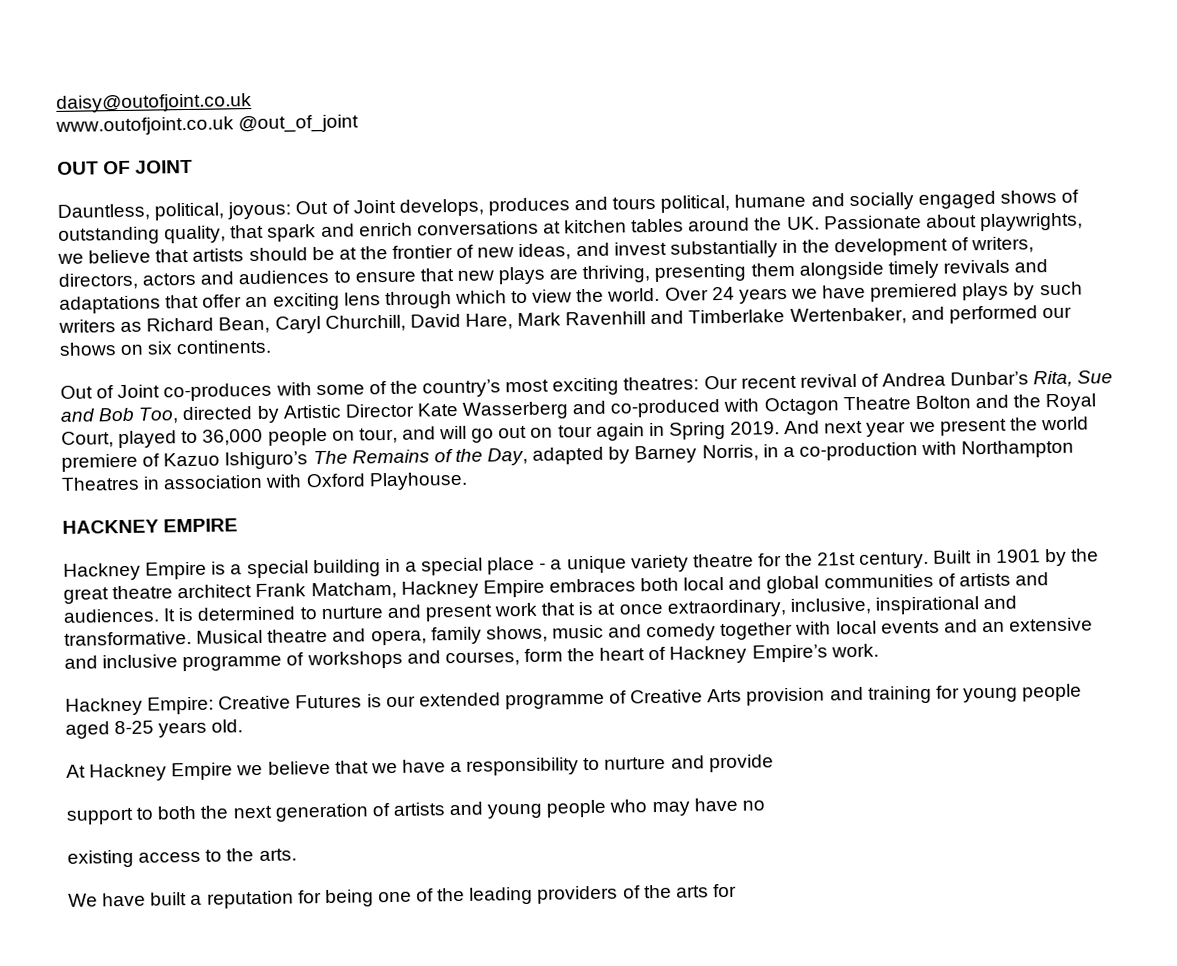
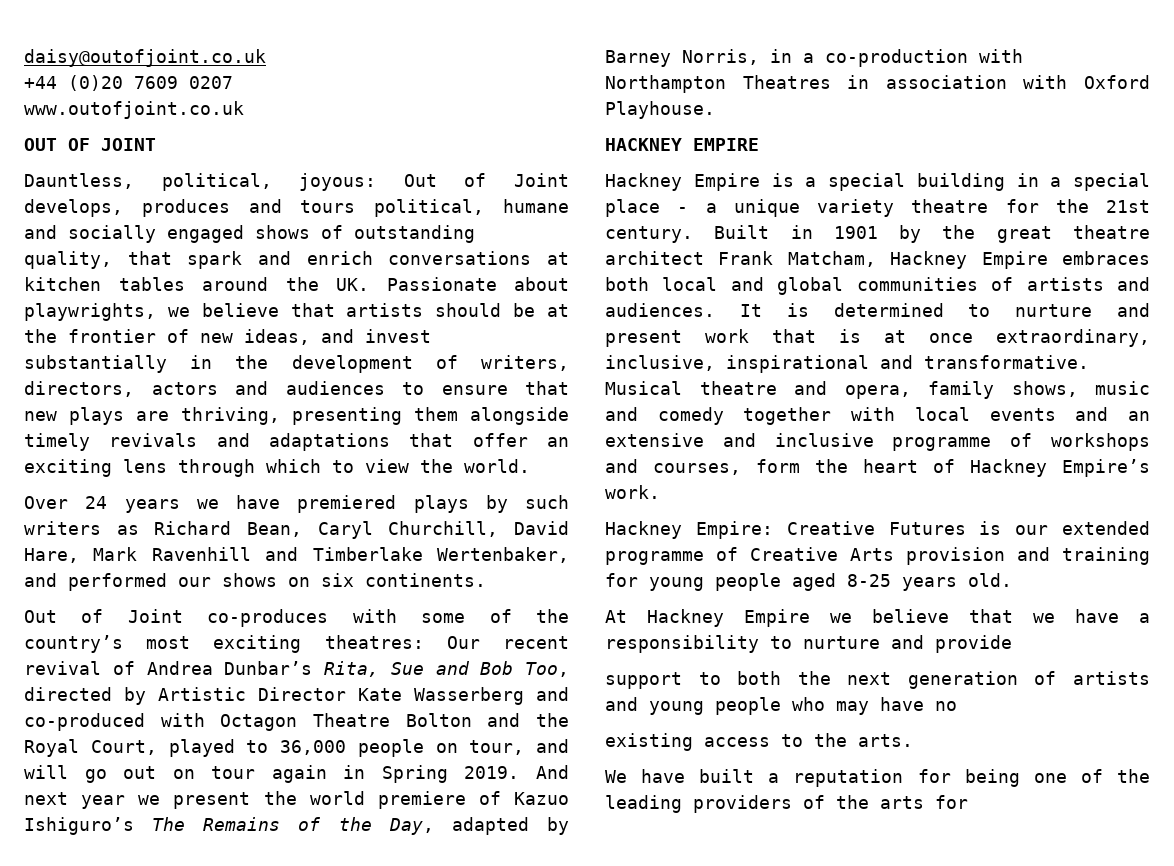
+ +44 (0)20 7609 0207
- www.outofjoint.co.uk @out_of_joint
+ www.outofjoint.co.uk
- Out of Joint develops, produces and tours political, humane and socially engaged shows of outstanding quality, that spark and enrich conversations at kitchen tables around the UK. Passionate about playwrights, we believe that artists should be at the frontier of new ideas, and invest substantially in the development of writers, directors, actors and audiences to ensure that new plays are thriving, presenting them alongside timely revivals and adaptations that offer an exciting lens through which to view the world. Over 24 years we have premiered plays by such writers as Richard Bean, Caryl Churchill, David Hare, Mark Ravenhill and Timberlake Wertenbaker, and performed our shows on six continents.
+ Out of Joint develops, produces and tours political, humane and socially engaged shows of outstanding quality, that spark and enrich conversations at kitchen tables around the UK. Passionate about playwrights, we believe that artists should be at the frontier of new ideas, and invest substantially in the development of writers, directors, actors and audiences to ensure that new plays are thriving, presenting them alongside timely revivals and adaptations that offer an exciting lens through which to view the world.
+ Over 24 years we have premiered plays by such writers as Richard Bean, Caryl Churchill, David Hare, Mark Ravenhill and Timberlake Wertenbaker, and performed our shows on six continents.

